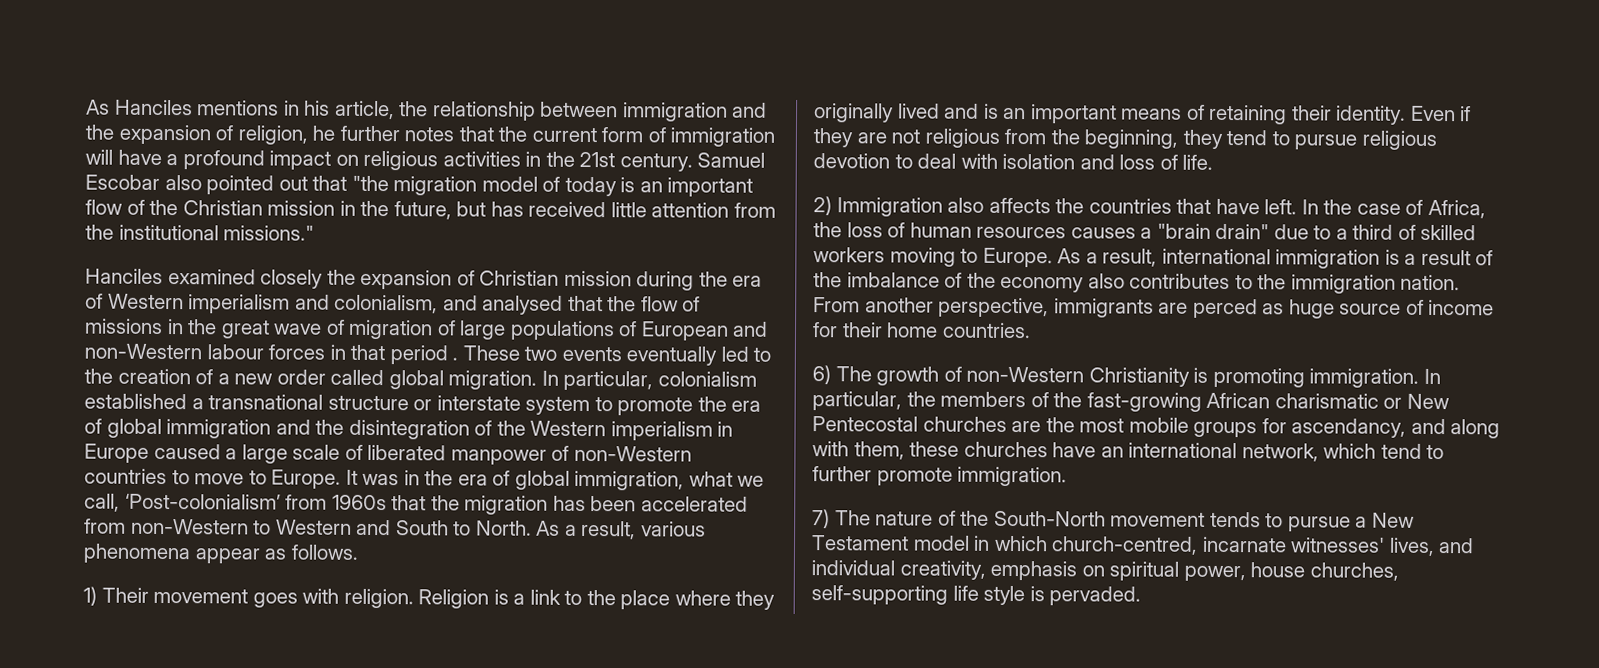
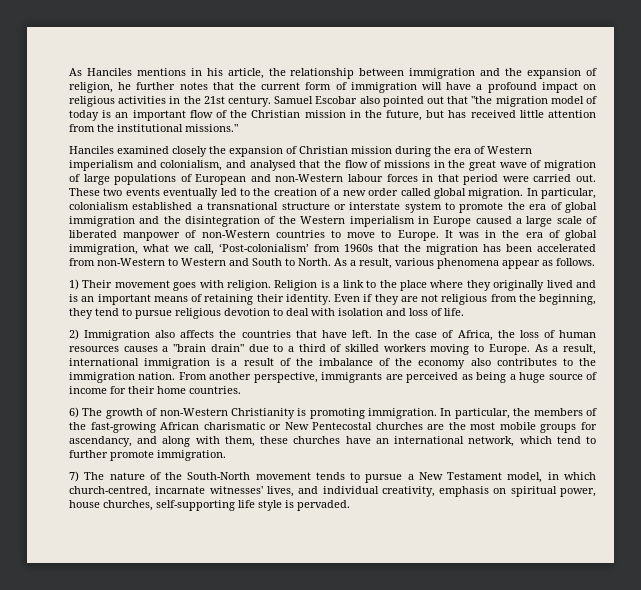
- Hanciles examined closely the expansion of Christian mission during the era of Western imperialism and colonialism, and analysed that the flow of missions in the great wave of migration of large populations of European and non-Western labour forces in that period .
+ Hanciles examined closely the expansion of Christian mission during the era of Western imperialism and colonialism, and analysed that the flow of missions in the great wave of migration of large populations of European and non-Western labour forces in that period were carried out.
- From another perspective, immigrants are perced as huge source of income for their home countries.
+ From another perspective, immigrants are perceived as being a huge source of income for their home countries.
- 7) The nature of the South-North movement tends to pursue a New Testament model in which church-centred, incarnate witnesses' lives, and individual creativity, emphasis on spiritual power, house churches, self-supporting life style is pervaded.
+ 7) The nature of the South-North movement tends to pursue a New Testament model, in which church-centred, incarnate witnesses' lives, and individual creativity, emphasis on spiritual power, house churches, self-supporting life style is pervaded.

